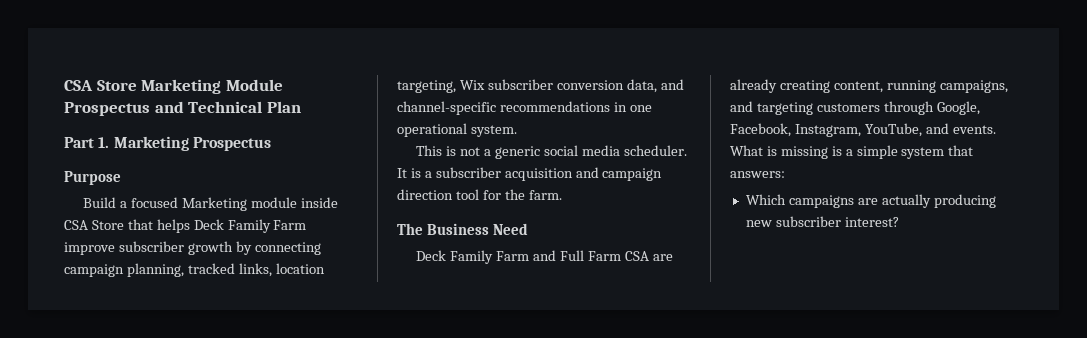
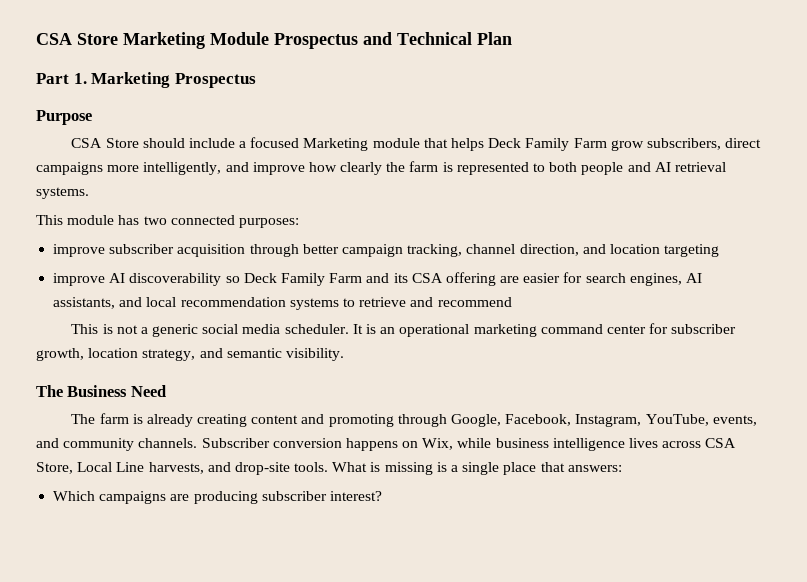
- Build a focused Marketing module inside CSA Store that helps Deck Family Farm improve subscriber growth by connecting campaign planning, tracked links, location targeting, Wix subscriber conversion data, and channel-specific recommendations in one operational system.
+ CSA Store should include a focused Marketing module that helps Deck Family Farm grow subscribers, direct campaigns more intelligently, and improve how clearly the farm is represented to both people and AI retrieval systems.
+ This module has two connected purposes:
+ improve subscriber acquisition through better campaign tracking, channel direction, and location targeting
+ improve AI discoverability so Deck Family Farm and its CSA offering are easier for search engines, AI assistants, and local recommendation systems to retrieve and recommend
- It is a subscriber acquisition and campaign direction tool for the farm.
+ It is an operational marketing command center for subscriber growth, location strategy, and semantic visibility.
  The Business Need
- Deck Family Farm and Full Farm CSA are already creating content, running campaigns, and targeting customers through Google, Facebook, Instagram, YouTube, and events.
+ The farm is already creating content and promoting through Google, Facebook, Instagram, YouTube, events, and community channels. Subscriber conversion happens on Wix, while business intelligence lives across CSA Store, Local Line harvests, and drop-site tools.
- What is missing is a simple system that answers:
+ What is missing is a single place that answers:
- Which campaigns are actually producing new subscriber interest?
+ Which campaigns are producing subscriber interest?

